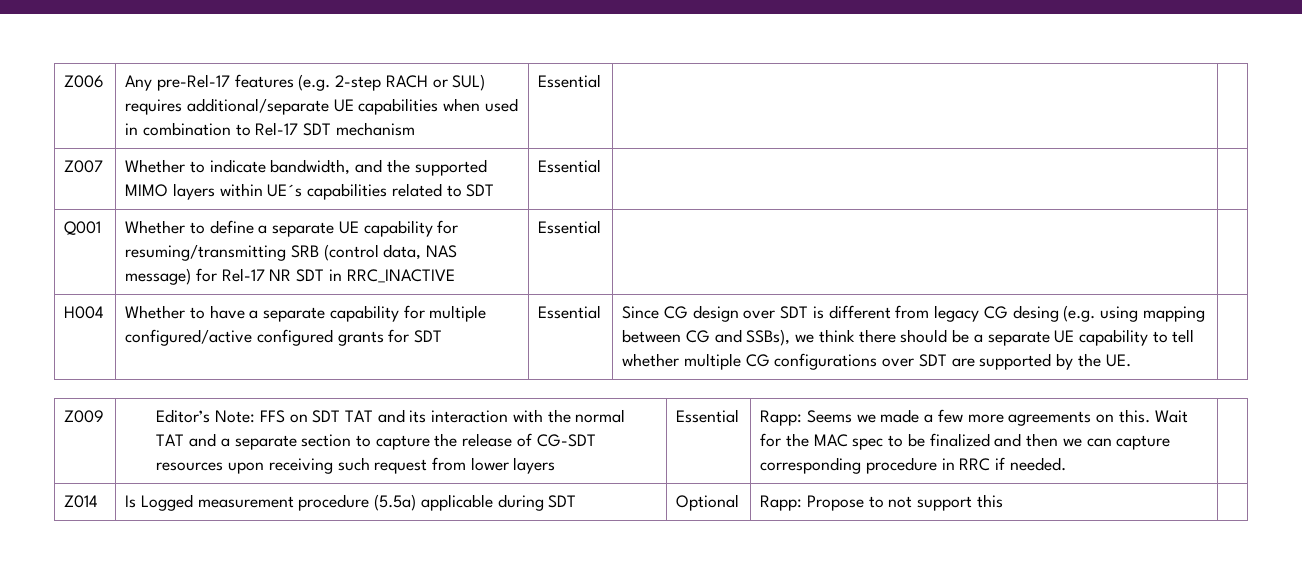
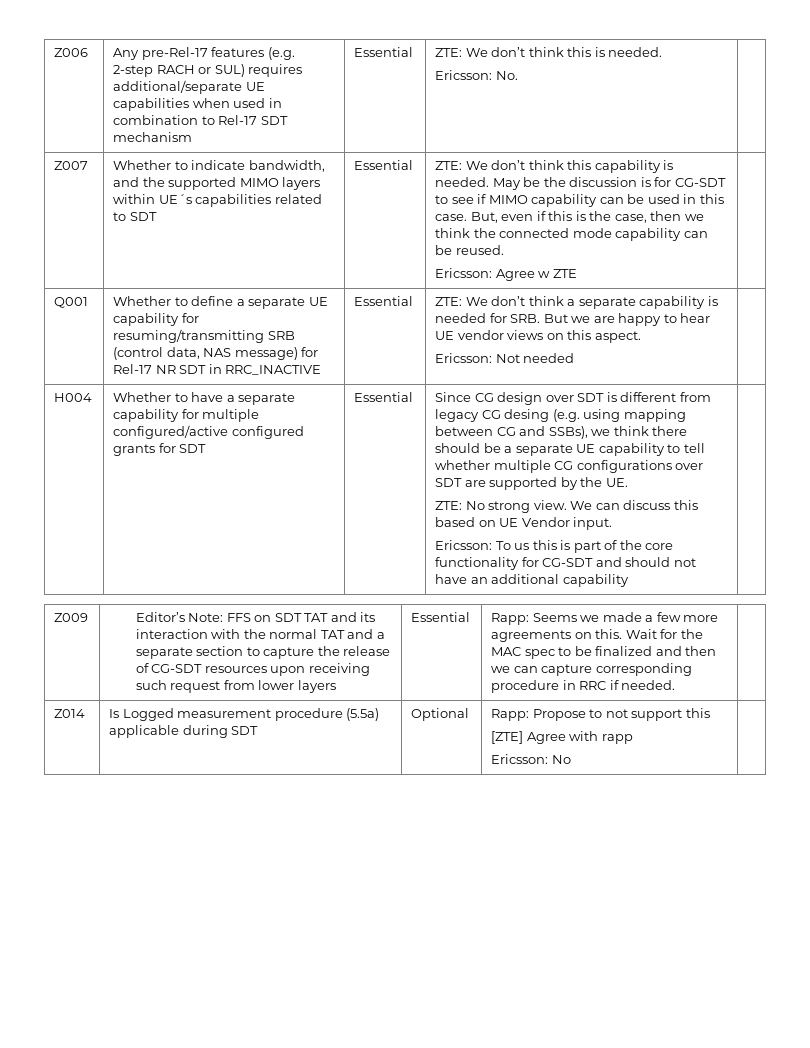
- Z006 | Any pre-Rel-17 features (e.g. 2-step RACH or SUL) requires additional/separate UE capabilities when used in combination to Rel-17 SDT mechanism | Essential | |
+ Z006 | Any pre-Rel-17 features (e.g. 2-step RACH or SUL) requires additional/separate UE capabilities when used in combination to Rel-17 SDT mechanism | Essential | ZTE: We don’t think this is needed.
+ Ericsson: No. |
+ ZTE: We don’t think this capability is needed. May be the discussion is for CG-SDT to see if MIMO capability can be used in this case. But, even if this is the case, then we think the connected mode capability can be reused.
+ Ericsson: Agree w ZTE
+ ZTE: We don’t think a separate capability is needed for SRB. But we are happy to hear UE vendor views on this aspect.
+ Ericsson: Not needed
+ ZTE: No strong view. We can discuss this based on UE Vendor input.
+ Ericsson: To us this is part of the core functionality for CG-SDT and should not have an additional capability
- Z014 | Is Logged measurement procedure (5.5a) applicable during SDT | Optional | Rapp: Propose to not support this |
+ Z014 | Is Logged measurement procedure (5.5a) applicable during SDT | Optional | Rapp: Propose to not support this
+ [ZTE] Agree with rapp
+ Ericsson: No |

